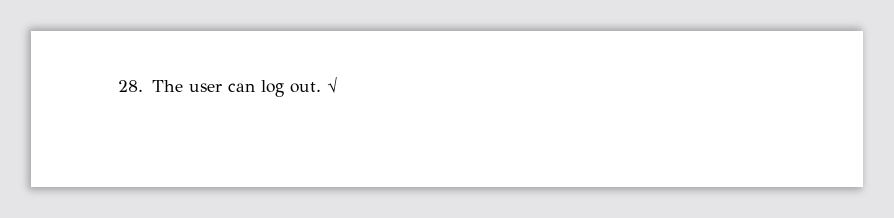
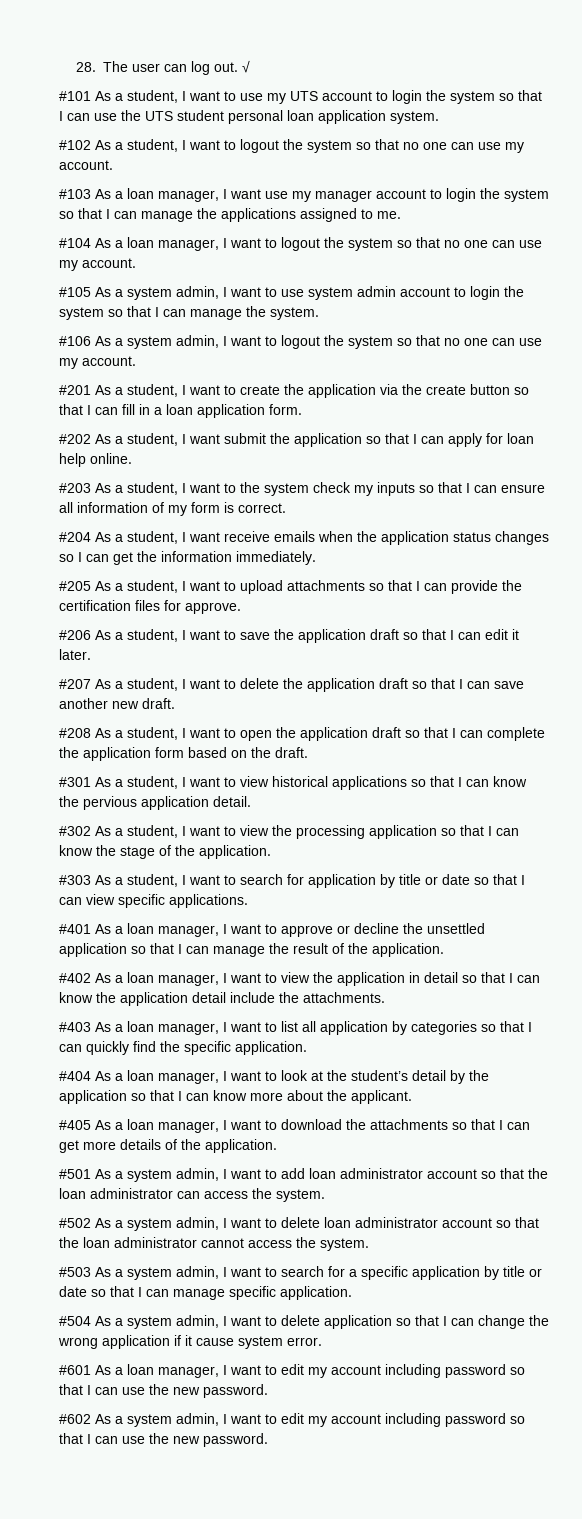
+ #101 As a student, I want to use my UTS account to login the system so that I can use the UTS student personal loan application system.
+ #102 As a student, I want to logout the system so that no one can use my account.
+ #103 As a loan manager, I want use my manager account to login the system so that I can manage the applications assigned to me.
+ #104 As a loan manager, I want to logout the system so that no one can use my account.
+ #105 As a system admin, I want to use system admin account to login the system so that I can manage the system.
+ #106 As a system admin, I want to logout the system so that no one can use my account.
+ #201 As a student, I want to create the application via the create button so that I can fill in a loan application form.
+ #202 As a student, I want submit the application so that I can apply for loan help online.
+ #203 As a student, I want to the system check my inputs so that I can ensure all information of my form is correct.
+ #204 As a student, I want receive emails when the application status changes so I can get the information immediately.
+ #205 As a student, I want to upload attachments so that I can provide the certification files for approve.
+ #206 As a student, I want to save the application draft so that I can edit it later.
+ #207 As a student, I want to delete the application draft so that I can save another new draft.
+ #208 As a student, I want to open the application draft so that I can complete the application form based on the draft.
+ #301 As a student, I want to view historical applications so that I can know the pervious application detail.
+ #302 As a student, I want to view the processing application so that I can know the stage of the application.
+ #303 As a student, I want to search for application by title or date so that I can view specific applications.
+ #401 As a loan manager, I want to approve or decline the unsettled application so that I can manage the result of the application.
+ #402 As a loan manager, I want to view the application in detail so that I can know the application detail include the attachments.
+ #403 As a loan manager, I want to list all application by categories so that I can quickly find the specific application.
+ #404 As a loan manager, I want to look at the student’s detail by the application so that I can know more about the applicant.
+ #405 As a loan manager, I want to download the attachments so that I can get more details of the application.
+ #501 As a system admin, I want to add loan administrator account so that the loan administrator can access the system.
+ #502 As a system admin, I want to delete loan administrator account so that the loan administrator cannot access the system.
+ #503 As a system admin, I want to search for a specific application by title or date so that I can manage specific application.
+ #504 As a system admin, I want to delete application so that I can change the wrong application if it cause system error.
+ #601 As a loan manager, I want to edit my account including password so that I can use the new password.
+ #602 As a system admin, I want to edit my account including password so that I can use the new password.

